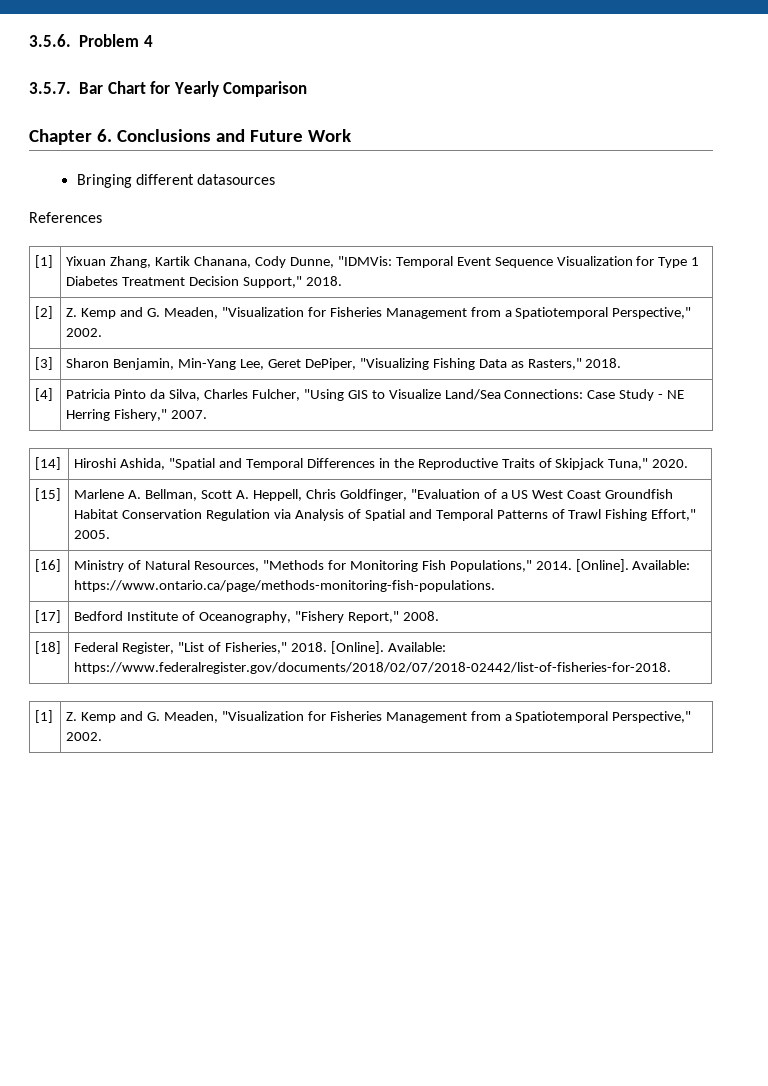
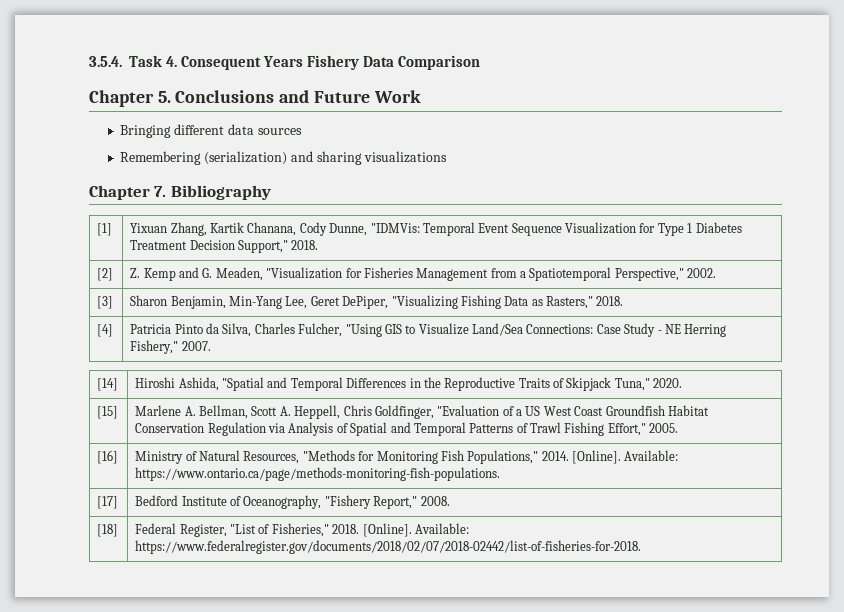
- 3.5.6. Problem 4
- 3.5.7. Bar Chart for Yearly Comparison
+ 3.5.4. Task 4. Consequent Years Fishery Data Comparison
- Chapter 6. Conclusions and Future Work
+ Chapter 5. Conclusions and Future Work
- Bringing different datasources
- References
+ Bringing different data sources
+ Remembering (serialization) and sharing visualizations
+ Chapter 7. Bibliography
- [1] | Z. Kemp and G. Meaden, "Visualization for Fisheries Management from a Spatiotemporal Perspective," 2002.

